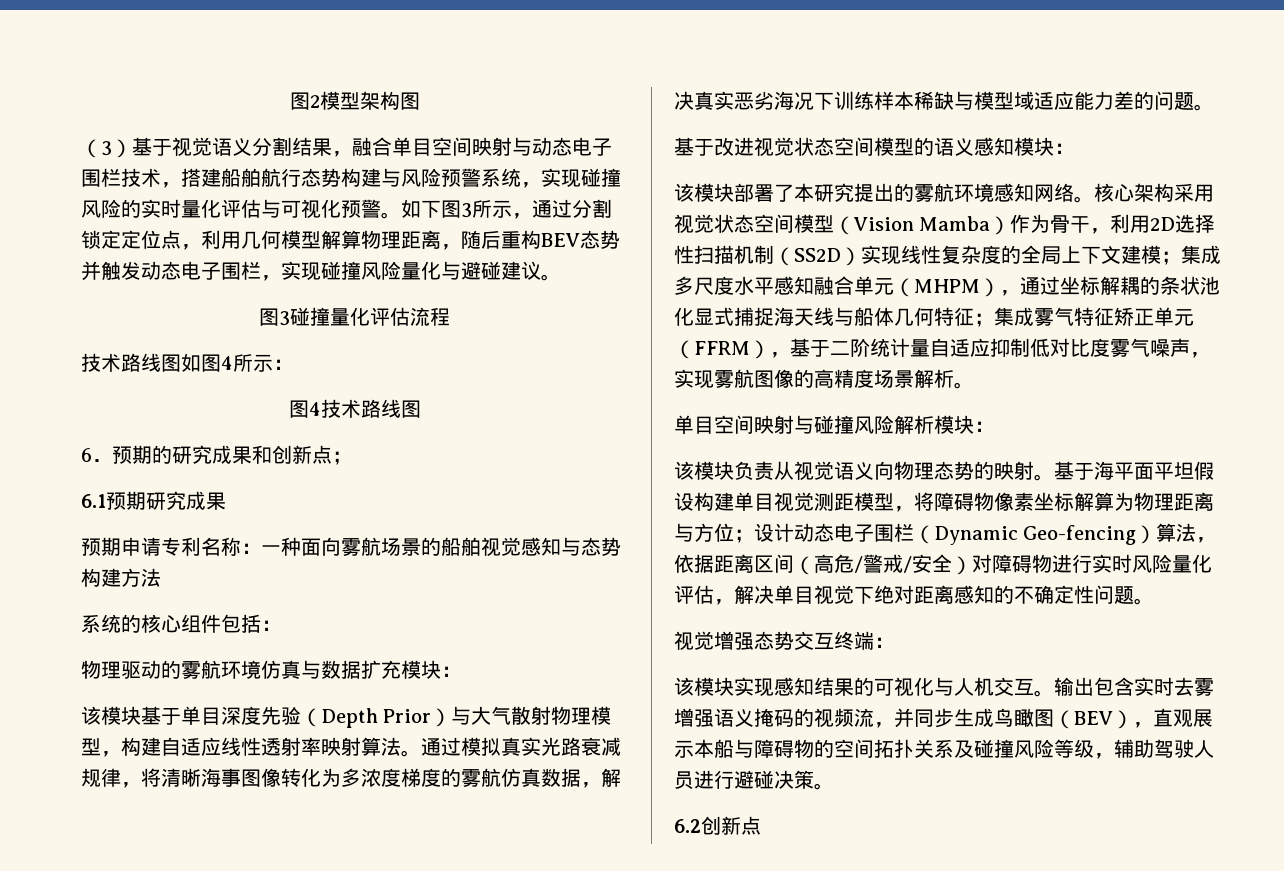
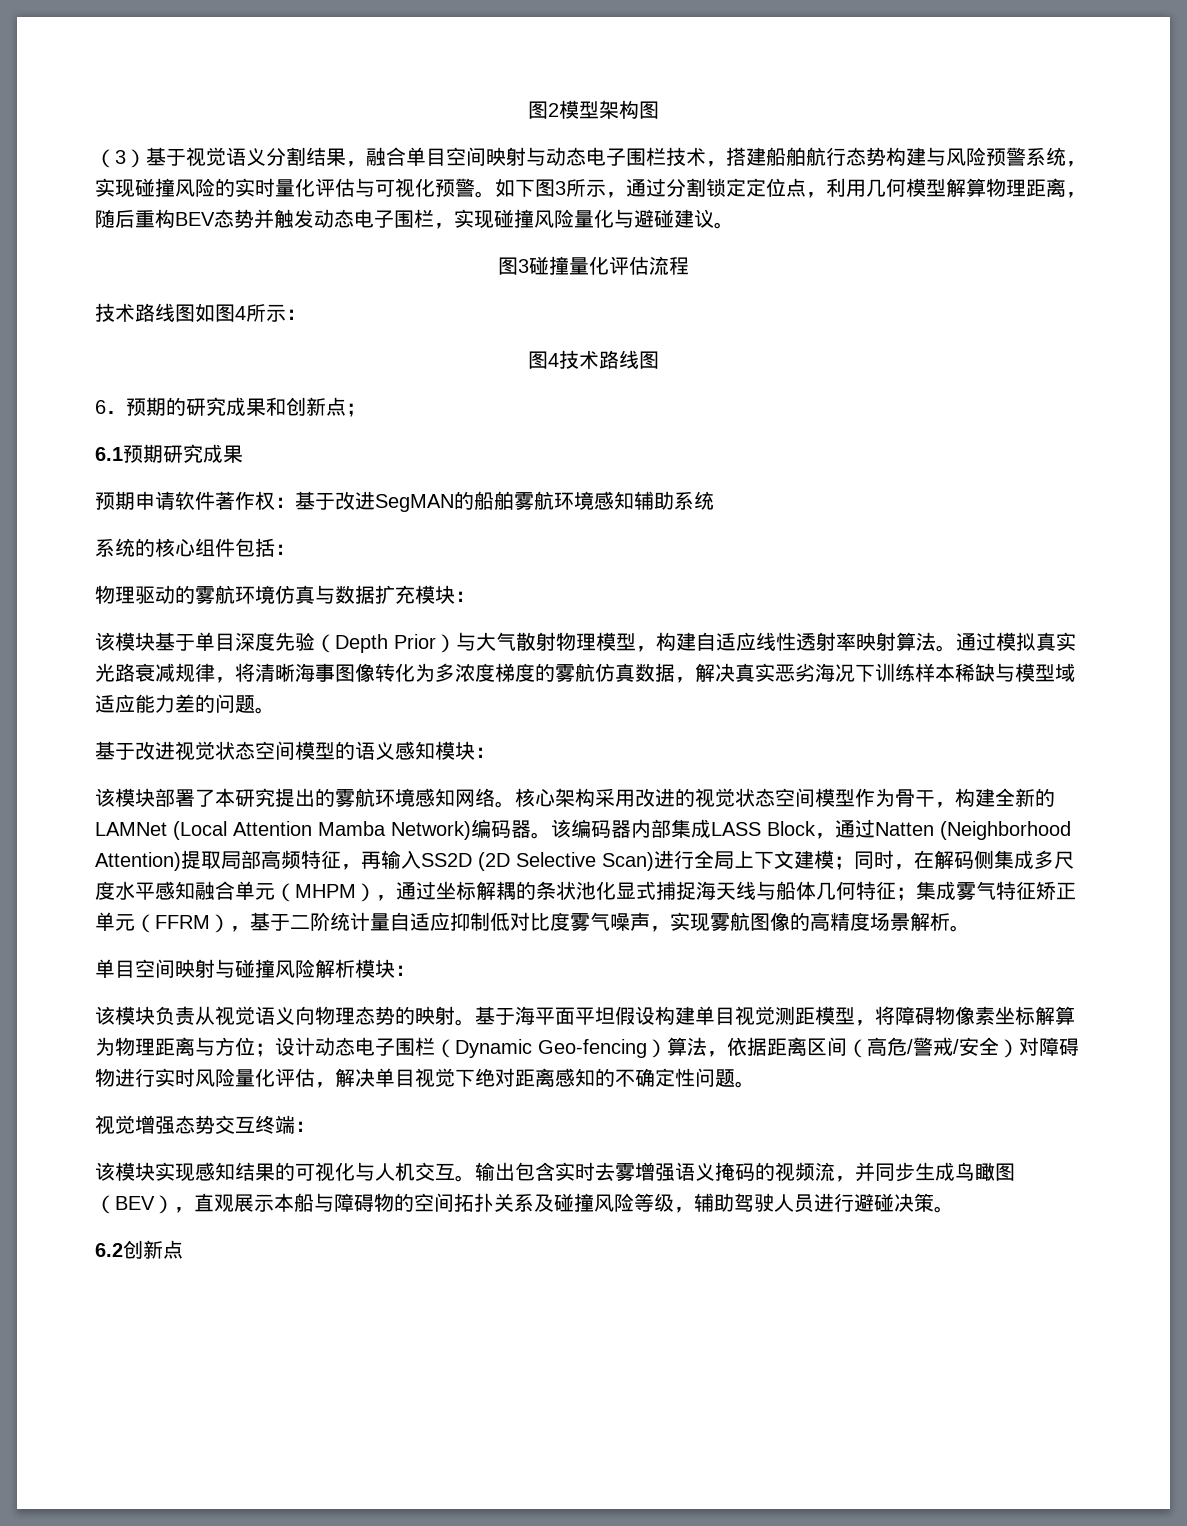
- 预期申请专利名称：一种面向雾航场景的船舶视觉感知与态势构建方法
+ 预期申请软件著作权：基于改进SegMAN的船舶雾航环境感知辅助系统
- 核心架构采用视觉状态空间模型（Vision Mamba）作为骨干，利用2D选择性扫描机制（SS2D）实现线性复杂度的全局上下文建模；集成多尺度水平感知融合单元（MHPM），通过坐标解耦的条状池化显式捕捉海天线与船体几何特征；集成雾气特征矫正单元（FFRM），基于二阶统计量自适应抑制低对比度雾气噪声，实现雾航图像的高精度场景解析。
+ 核心架构采用改进的视觉状态空间模型作为骨干，构建全新的LAMNet (Local Attention Mamba Network)编码器。该编码器内部集成LASS Block，通过Natten (Neighborhood Attention)提取局部高频特征，再输入SS2D (2D Selective Scan)进行全局上下文建模；同时，在解码侧集成多尺度水平感知融合单元（MHPM），通过坐标解耦的条状池化显式捕捉海天线与船体几何特征；集成雾气特征矫正单元（FFRM），基于二阶统计量自适应抑制低对比度雾气噪声，实现雾航图像的高精度场景解析。

